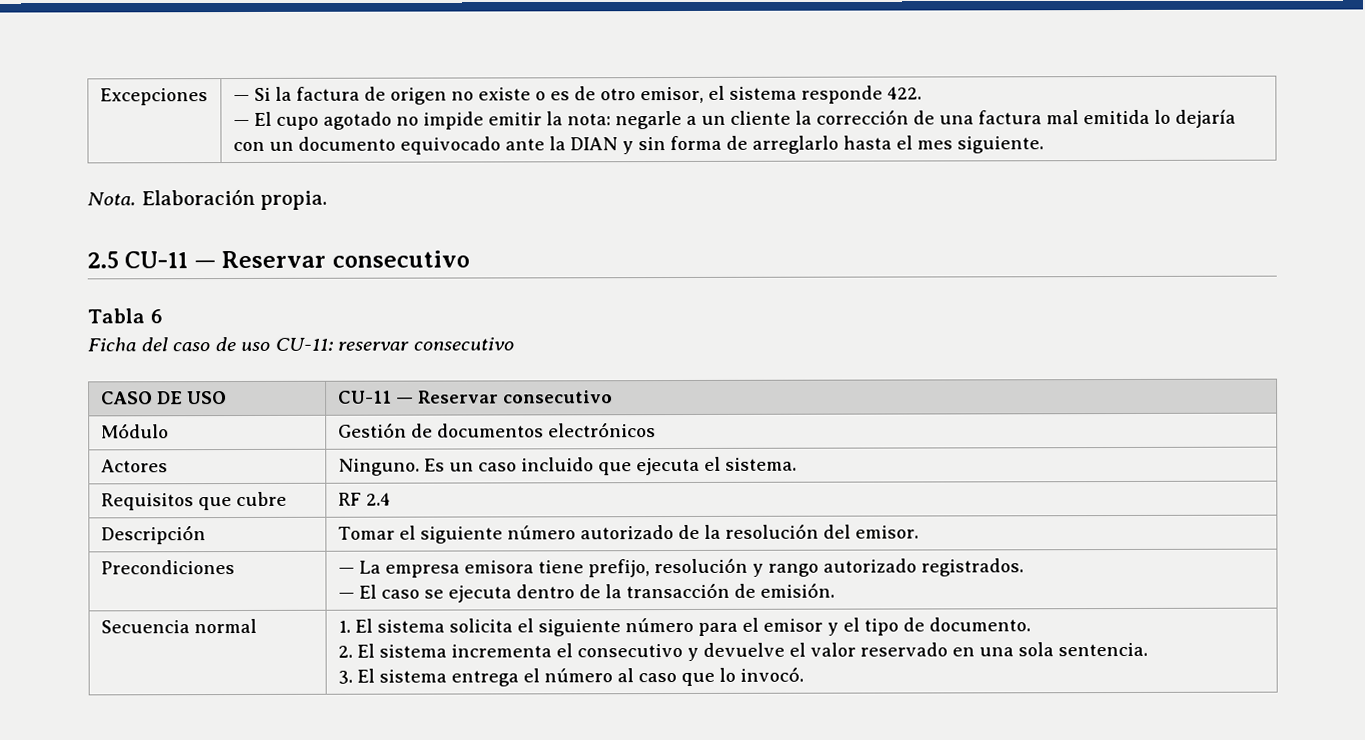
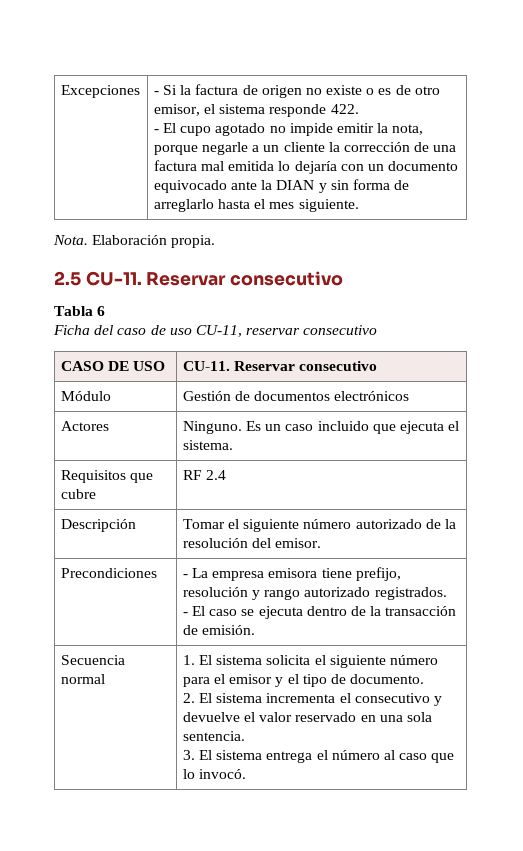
- — Si la factura de origen no existe o es de otro emisor, el sistema responde 422.
+ - Si la factura de origen no existe o es de otro emisor, el sistema responde 422.
- — El cupo agotado no impide emitir la nota: negarle a un cliente la corrección de una factura mal emitida lo dejaría con un documento equivocado ante la DIAN y sin forma de arreglarlo hasta el mes siguiente.
+ - El cupo agotado no impide emitir la nota, porque negarle a un cliente la corrección de una factura mal emitida lo dejaría con un documento equivocado ante la DIAN y sin forma de arreglarlo hasta el mes siguiente.
- 2.5 CU-11 — Reservar consecutivo
+ 2.5 CU-11. Reservar consecutivo
- Ficha del caso de uso CU-11: reservar consecutivo
+ Ficha del caso de uso CU-11, reservar consecutivo
- CASO DE USO | CU-11 — Reservar consecutivo
+ CASO DE USO | CU-11. Reservar consecutivo
- Precondiciones | — La empresa emisora tiene prefijo, resolución y rango autorizado registrados.
- — El caso se ejecuta dentro de la transacción de emisión.
+ Precondiciones | - La empresa emisora tiene prefijo, resolución y rango autorizado registrados.
+ - El caso se ejecuta dentro de la transacción de emisión.

